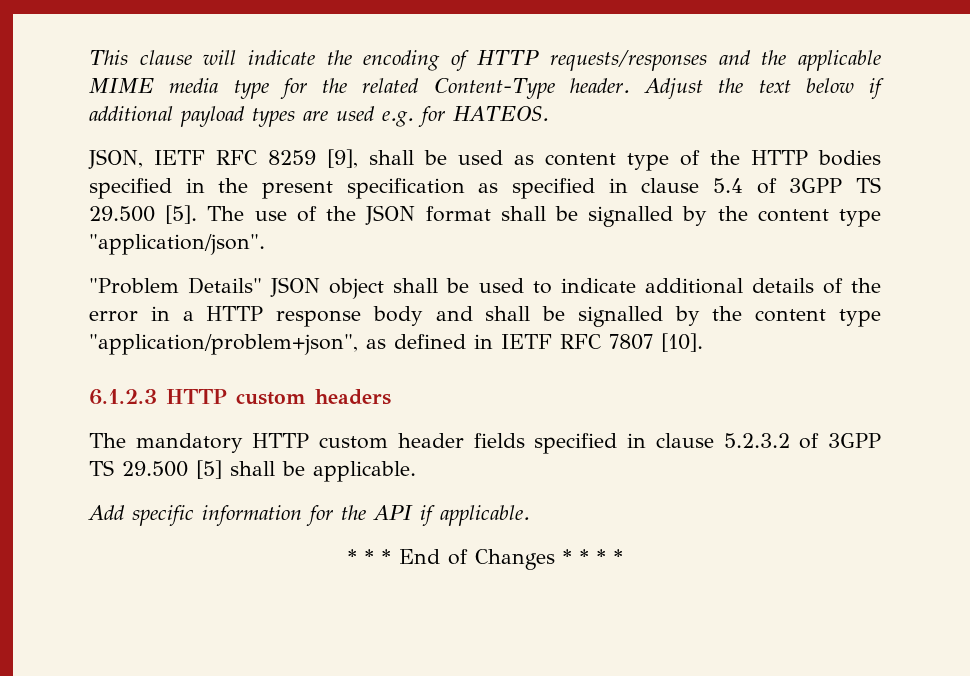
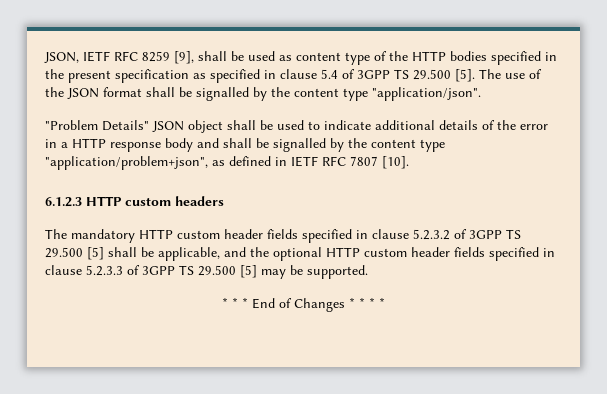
- This clause will indicate the encoding of HTTP requests/responses and the applicable MIME media type for the related Content-Type header. Adjust the text below if additional payload types are used e.g. for HATEOS.
- The mandatory HTTP custom header fields specified in clause 5.2.3.2 of 3GPP TS 29.500 [5] shall be applicable.
- Add specific information for the API if applicable.
+ The mandatory HTTP custom header fields specified in clause 5.2.3.2 of 3GPP TS 29.500 [5] shall be applicable, and the optional HTTP custom header fields specified in clause 5.2.3.3 of 3GPP TS 29.500 [5] may be supported.

